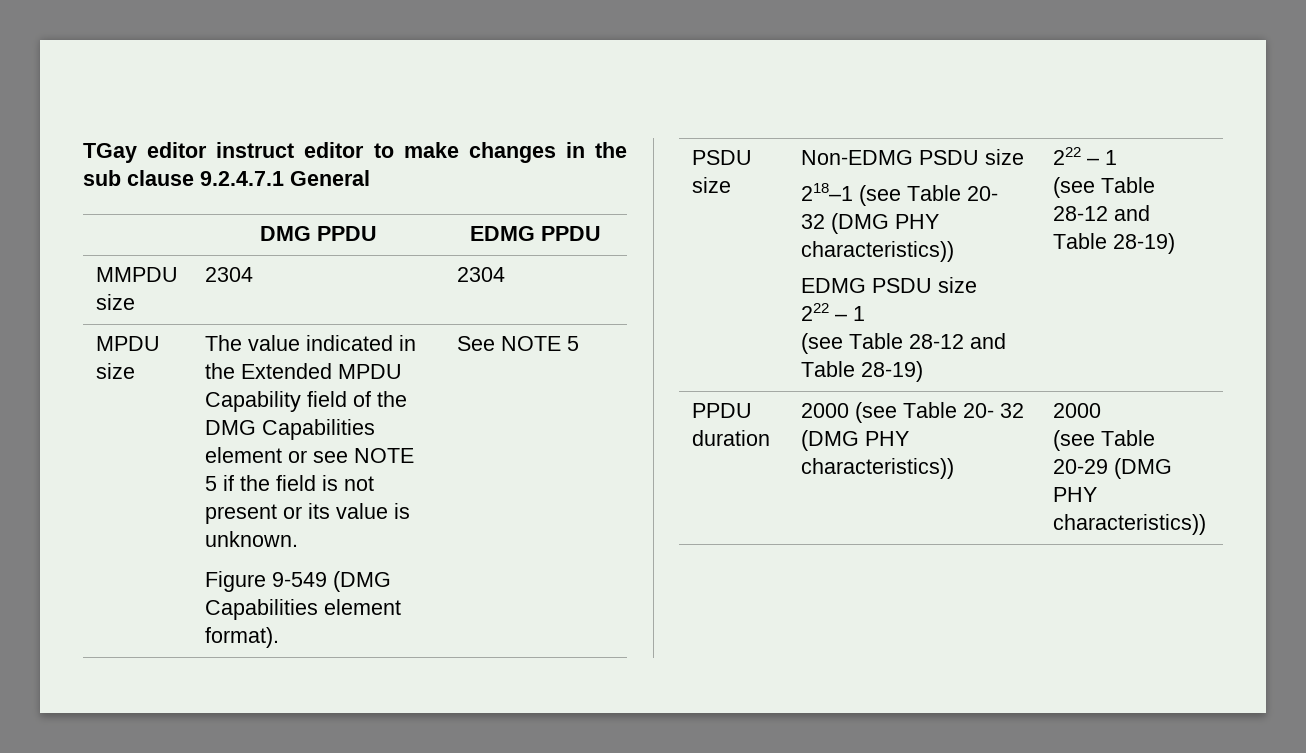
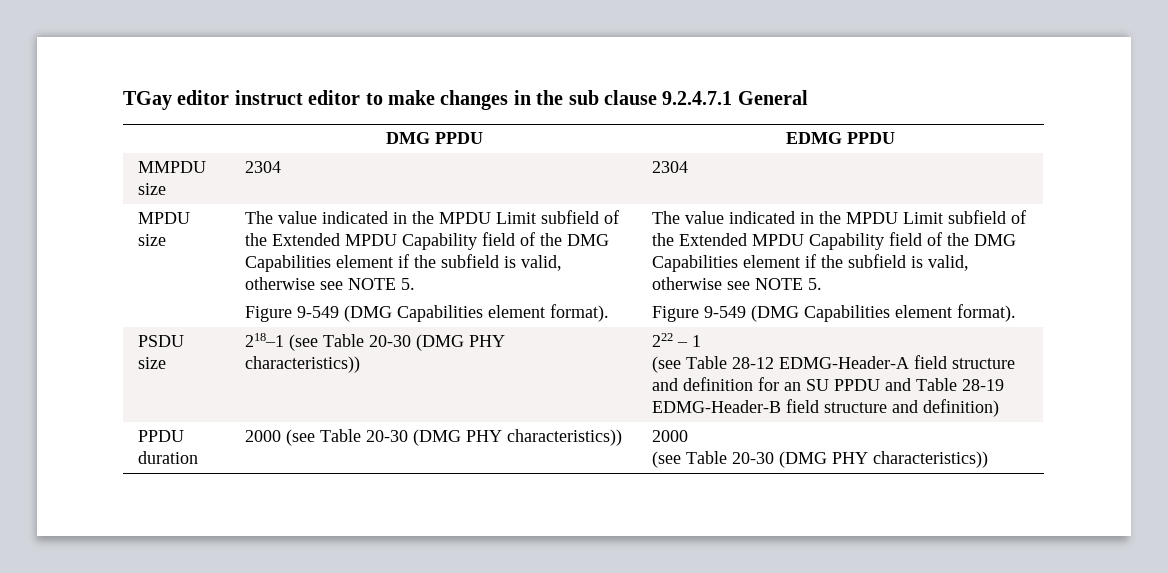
- MPDU size | The value indicated in the Extended MPDU Capability field of the DMG Capabilities element or see NOTE 5 if the field is not present or its value is unknown.
+ MPDU size | The value indicated in the MPDU Limit subfield of the Extended MPDU Capability field of the DMG Capabilities element if the subfield is valid, otherwise see NOTE 5.
- Figure 9-549 (DMG Capabilities element format). | See NOTE 5
+ Figure 9-549 (DMG Capabilities element format). | The value indicated in the MPDU Limit subfield of the Extended MPDU Capability field of the DMG Capabilities element if the subfield is valid, otherwise see NOTE 5.
+ Figure 9-549 (DMG Capabilities element format).
- PSDU size | Non-EDMG PSDU size
- 218–1 (see Table 20- 32 (DMG PHY characteristics))
- EDMG PSDU size
- 222 – 1
- (see Table 28-12 and Table 28-19) | 222 – 1
- (see Table 28-12 and Table 28-19)
+ PSDU size | 218–1 (see Table 20-30 (DMG PHY characteristics)) | 222 – 1
+ (see Table 28-12 EDMG-Header-A field structure and definition for an SU PPDU and Table 28-19 EDMG-Header-B field structure and definition)
- PPDU duration | 2000 (see Table 20- 32 (DMG PHY characteristics)) | 2000
- (see Table 20-29 (DMG PHY characteristics))
+ PPDU duration | 2000 (see Table 20-30 (DMG PHY characteristics)) | 2000
+ (see Table 20-30 (DMG PHY characteristics))

